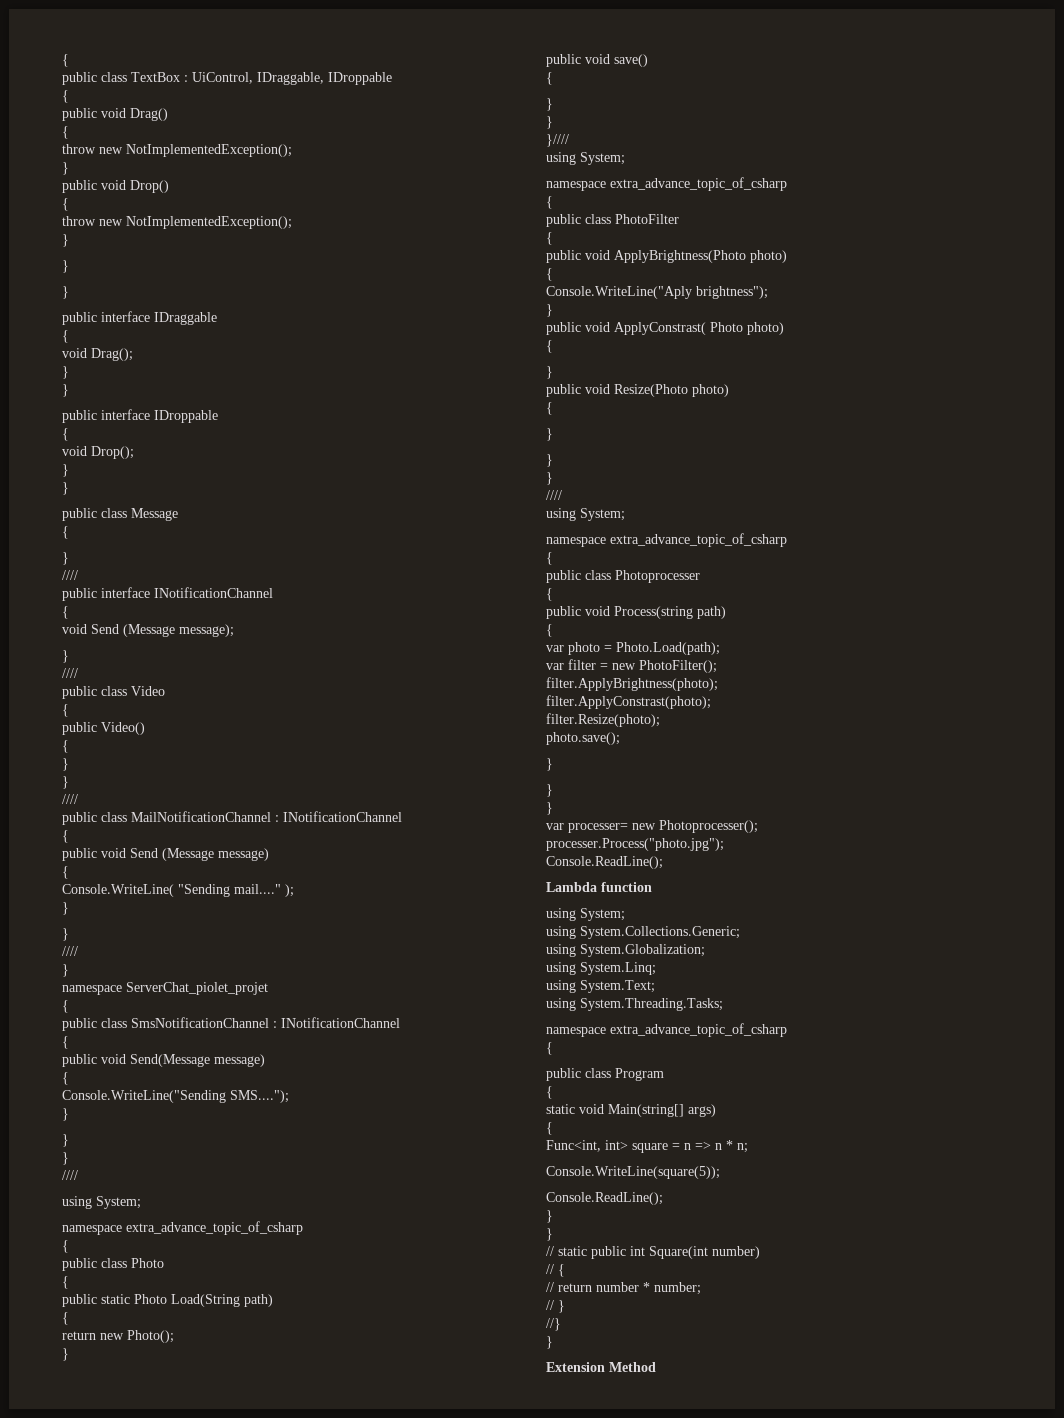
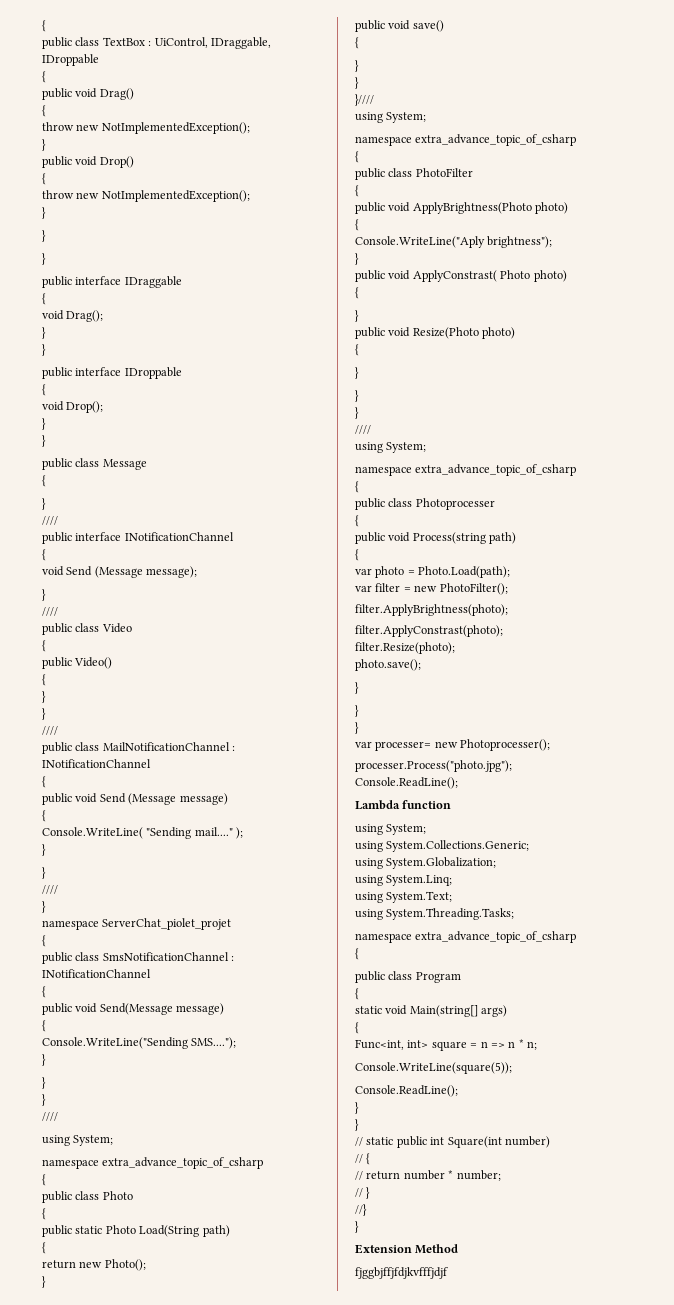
+ fjggbjffjfdjkvfffjdjf

